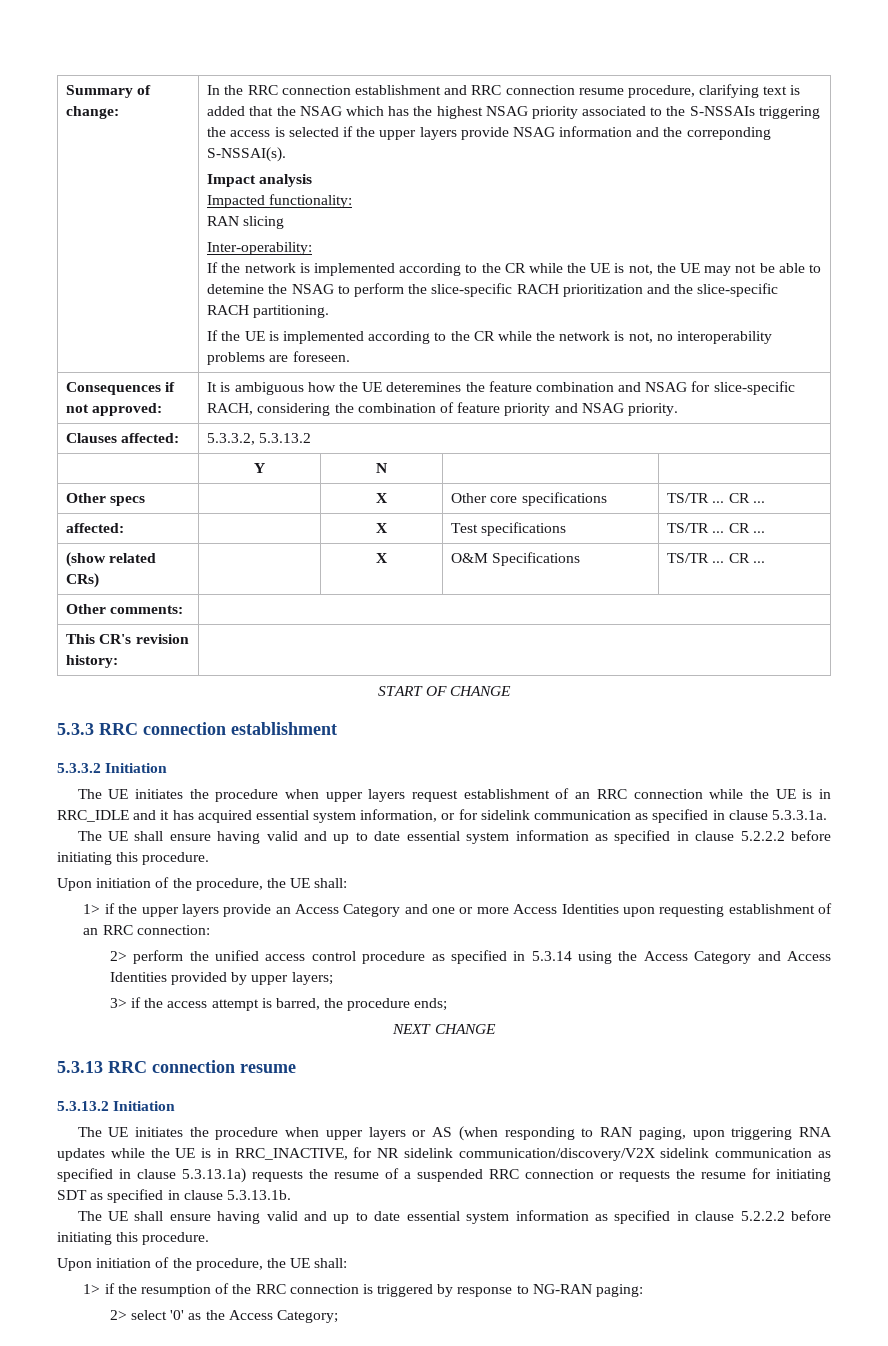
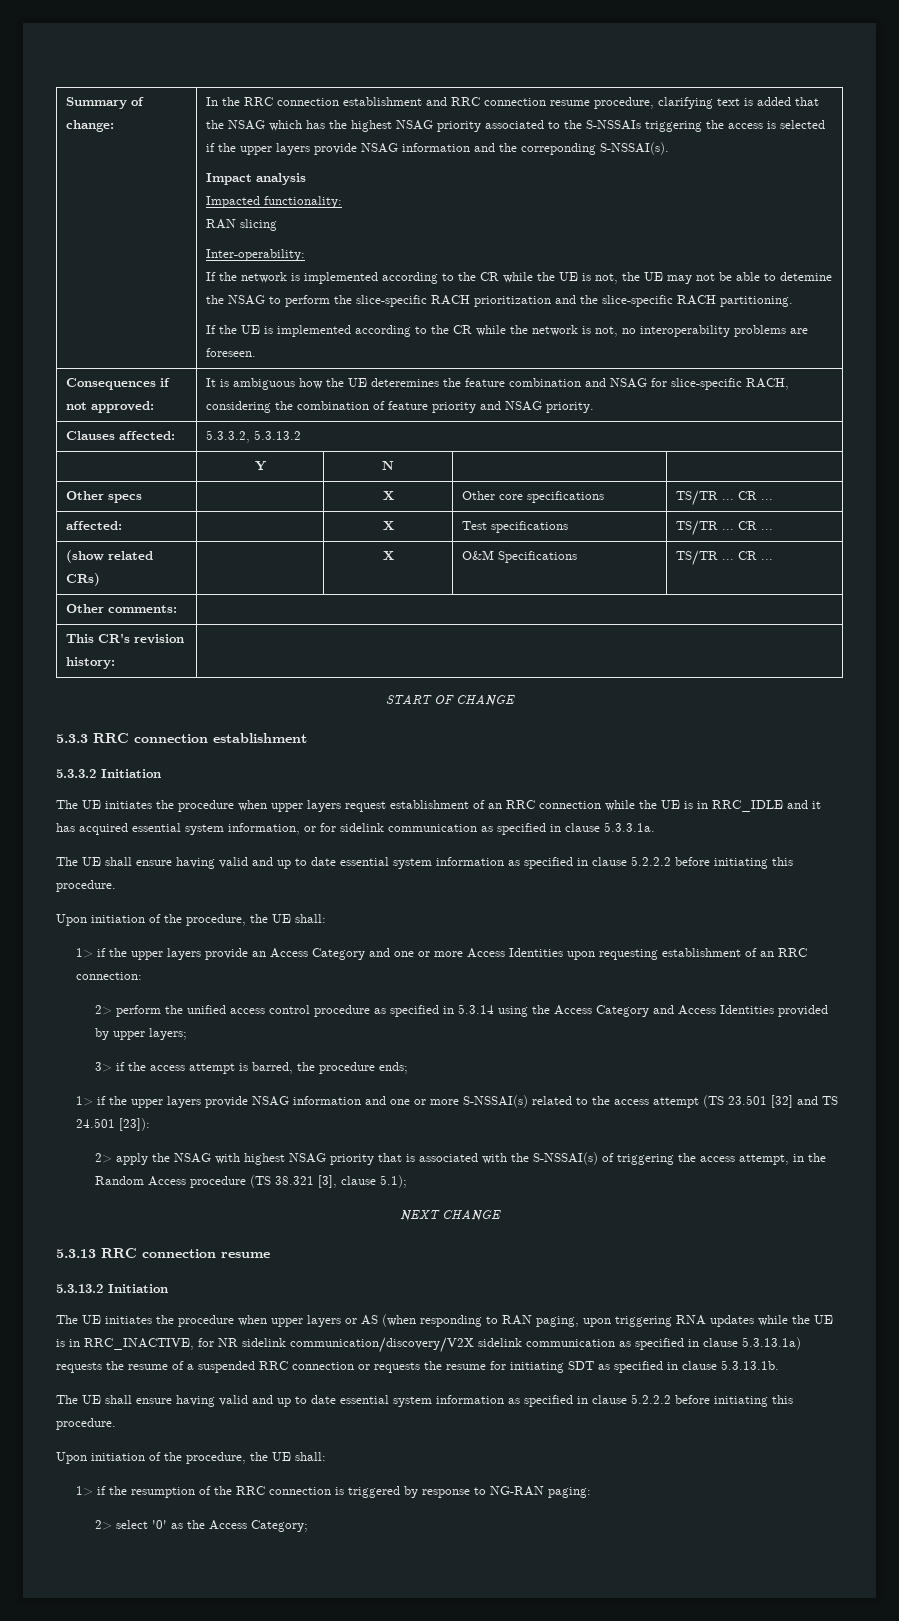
+ 1> if the upper layers provide NSAG information and one or more S-NSSAI(s) related to the access attempt (TS 23.501 [32] and TS 24.501 [23]):
+ 2> apply the NSAG with highest NSAG priority that is associated with the S-NSSAI(s) of triggering the access attempt, in the Random Access procedure (TS 38.321 [3], clause 5.1);

